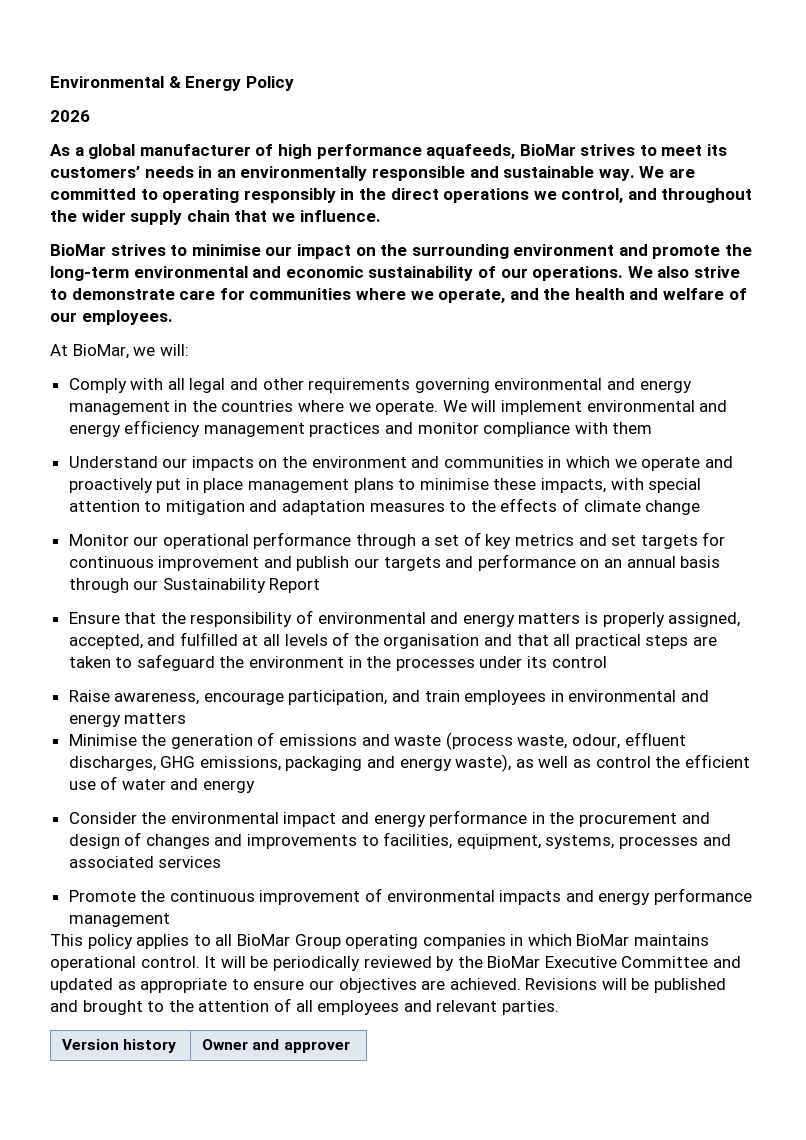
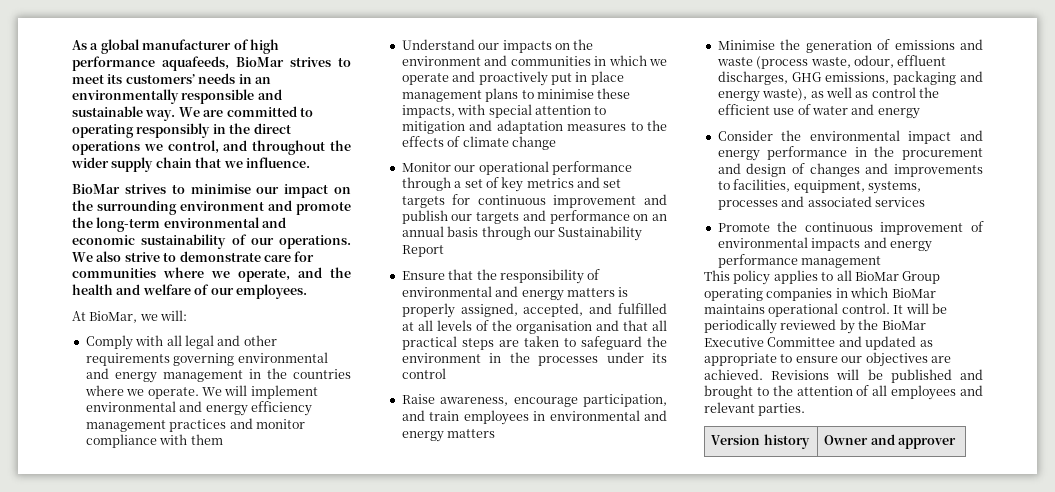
- Environmental & Energy Policy
- 2026

